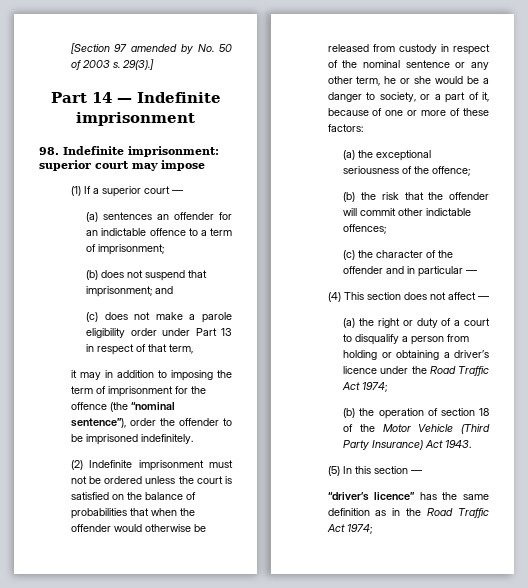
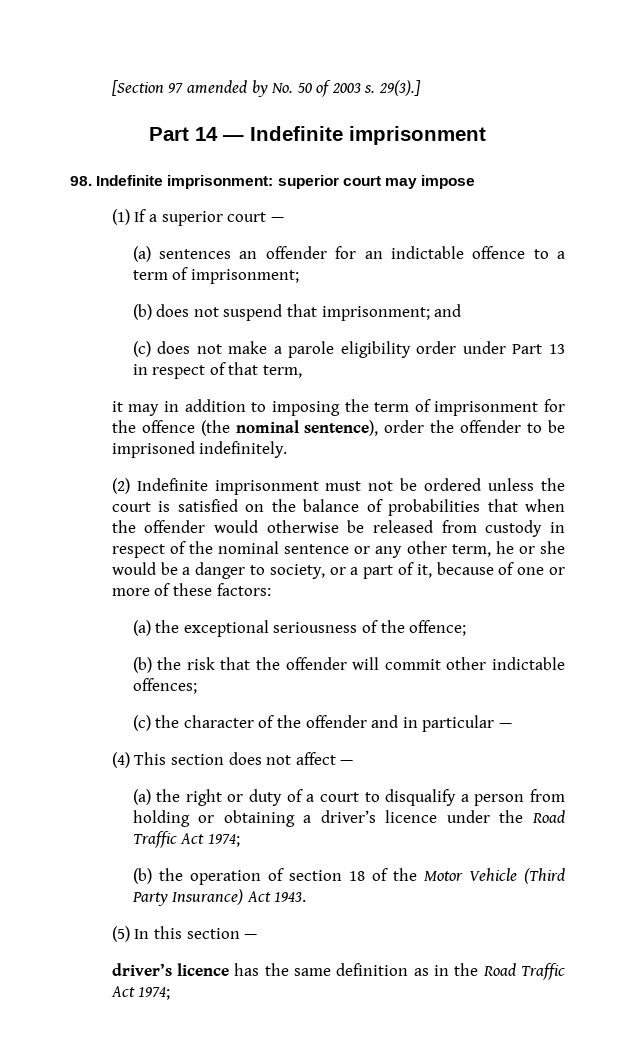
- it may in addition to imposing the term of imprisonment for the offence (the “nominal sentence”), order the offender to be imprisoned indefinitely.
+ it may in addition to imposing the term of imprisonment for the offence (the nominal sentence), order the offender to be imprisoned indefinitely.
- “driver’s licence” has the same definition as in the Road Traffic Act 1974;
+ driver’s licence has the same definition as in the Road Traffic Act 1974;

